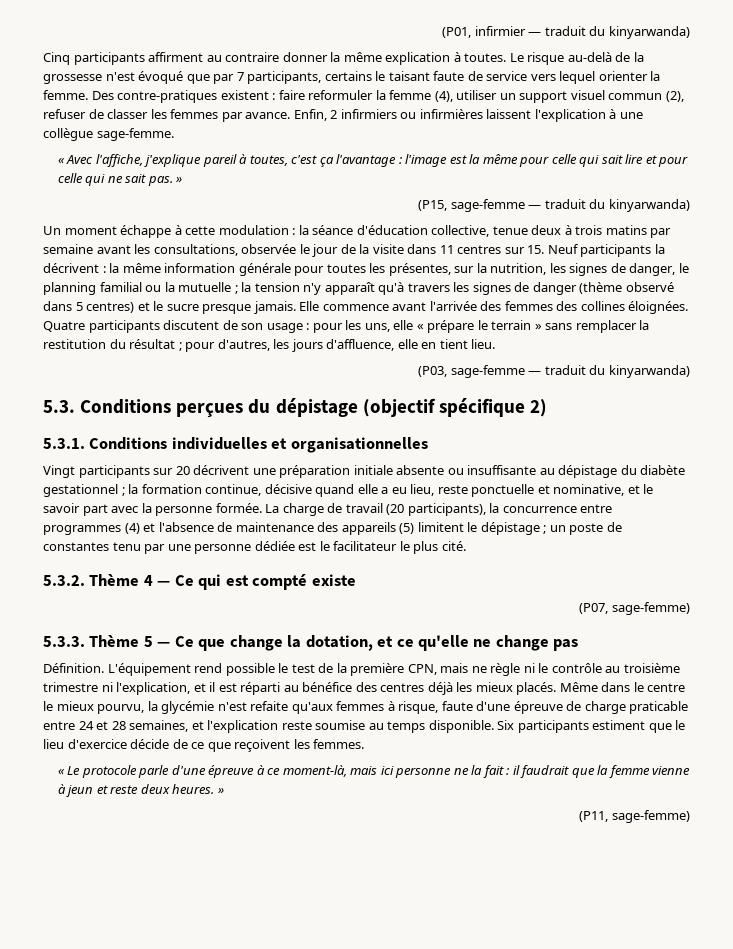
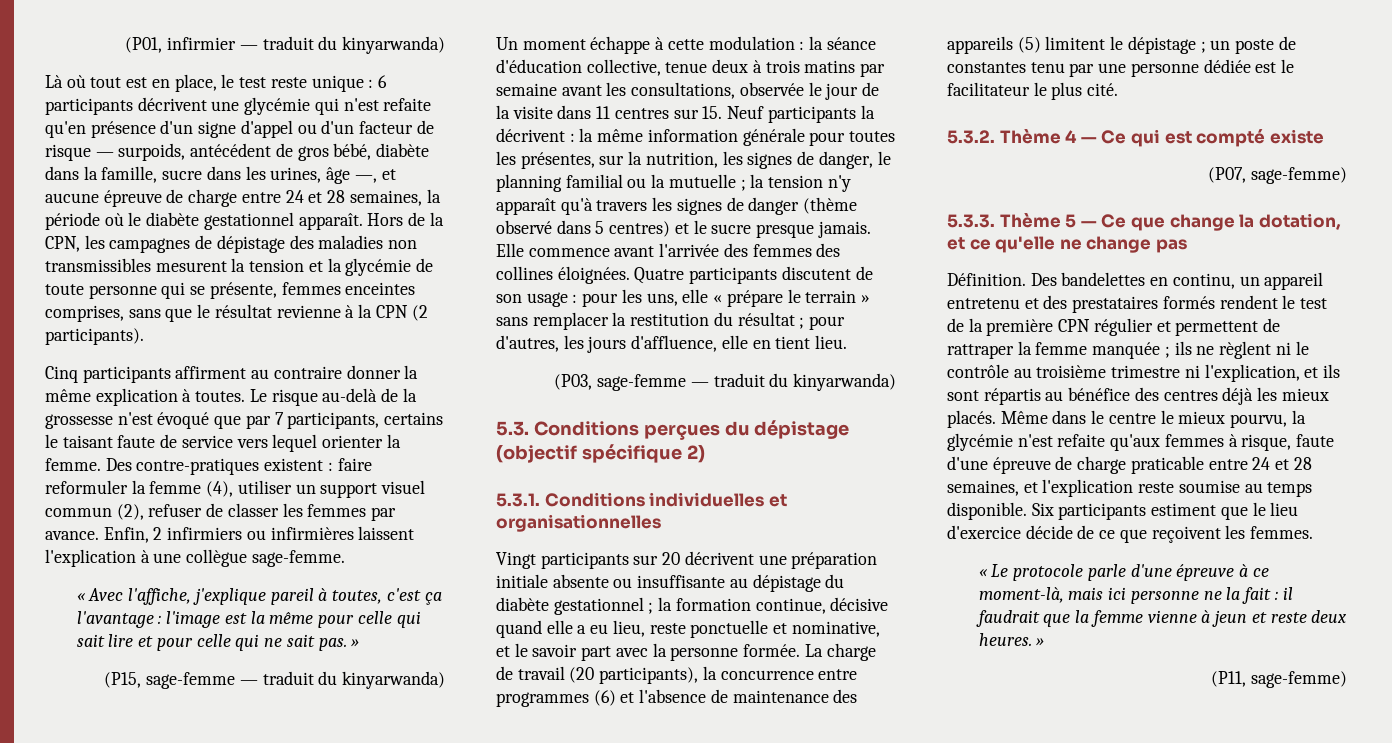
+ Là où tout est en place, le test reste unique : 6 participants décrivent une glycémie qui n'est refaite qu'en présence d'un signe d'appel ou d'un facteur de risque — surpoids, antécédent de gros bébé, diabète dans la famille, sucre dans les urines, âge —, et aucune épreuve de charge entre 24 et 28 semaines, la période où le diabète gestationnel apparaît. Hors de la CPN, les campagnes de dépistage des maladies non transmissibles mesurent la tension et la glycémie de toute personne qui se présente, femmes enceintes comprises, sans que le résultat revienne à la CPN (2 participants).
- La charge de travail (20 participants), la concurrence entre programmes (4) et l'absence de maintenance des appareils (5) limitent le dépistage ; un poste de constantes tenu par une personne dédiée est le facilitateur le plus cité.
+ La charge de travail (20 participants), la concurrence entre programmes (6) et l'absence de maintenance des appareils (5) limitent le dépistage ; un poste de constantes tenu par une personne dédiée est le facilitateur le plus cité.
- L'équipement rend possible le test de la première CPN, mais ne règle ni le contrôle au troisième trimestre ni l'explication, et il est réparti au bénéfice des centres déjà les mieux placés.
+ Des bandelettes en continu, un appareil entretenu et des prestataires formés rendent le test de la première CPN régulier et permettent de rattraper la femme manquée ; ils ne règlent ni le contrôle au troisième trimestre ni l'explication, et ils sont répartis au bénéfice des centres déjà les mieux placés.

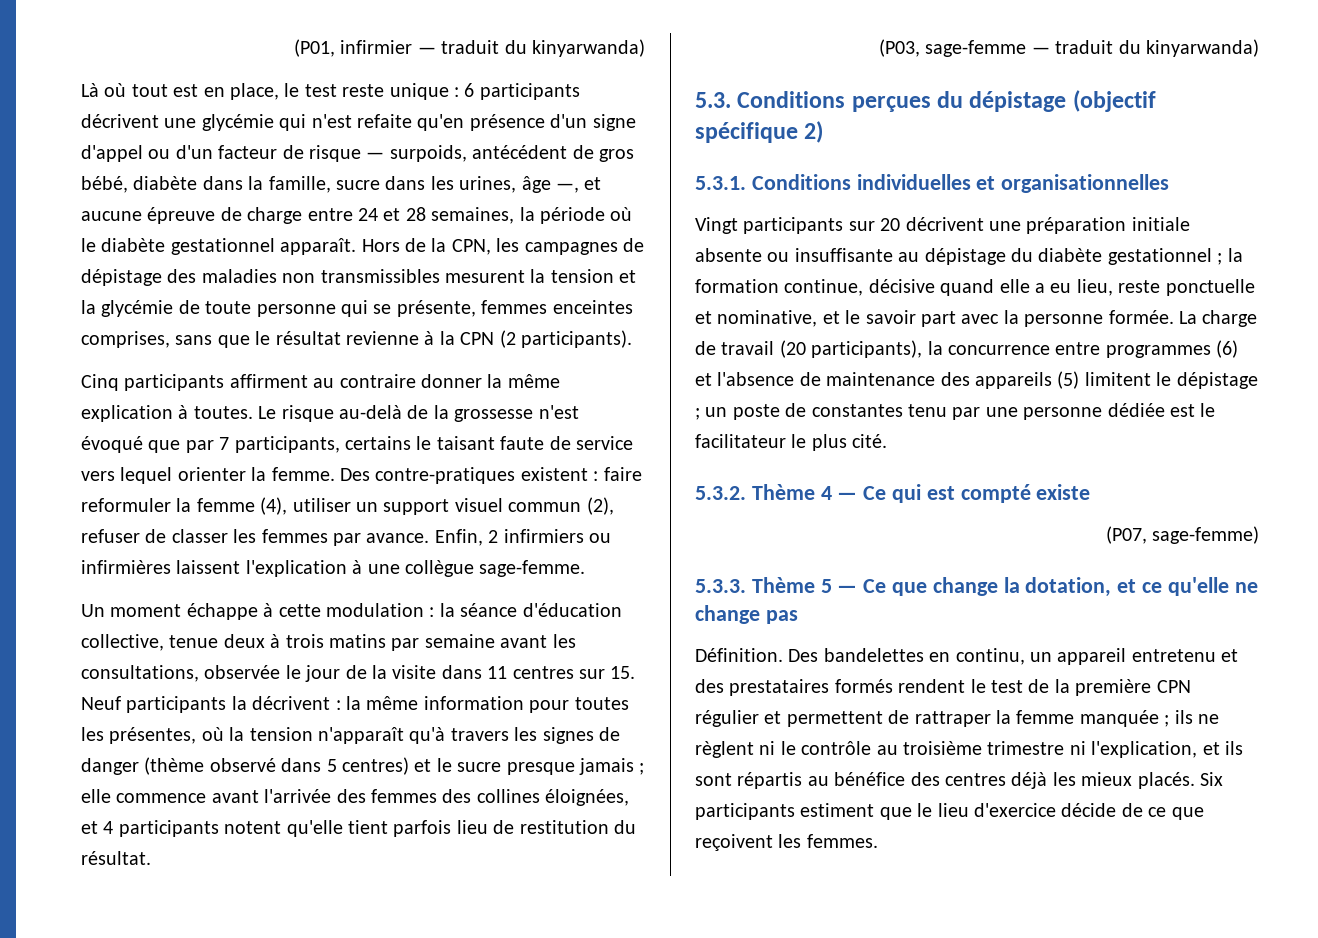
- « Avec l'affiche, j'explique pareil à toutes, c'est ça l'avantage : l'image est la même pour celle qui sait lire et pour celle qui ne sait pas. »
- (P15, sage-femme — traduit du kinyarwanda)
- la même information générale pour toutes les présentes, sur la nutrition, les signes de danger, le planning familial ou la mutuelle ; la tension n'y apparaît qu'à travers les signes de danger (thème observé dans 5 centres) et le sucre presque jamais. Elle commence avant l'arrivée des femmes des collines éloignées. Quatre participants discutent de son usage : pour les uns, elle « prépare le terrain » sans remplacer la restitution du résultat ; pour d'autres, les jours d'affluence, elle en tient lieu.
+ la même information pour toutes les présentes, où la tension n'apparaît qu'à travers les signes de danger (thème observé dans 5 centres) et le sucre presque jamais ; elle commence avant l'arrivée des femmes des collines éloignées, et 4 participants notent qu'elle tient parfois lieu de restitution du résultat.
- Même dans le centre le mieux pourvu, la glycémie n'est refaite qu'aux femmes à risque, faute d'une épreuve de charge praticable entre 24 et 28 semaines, et l'explication reste soumise au temps disponible.
- « Le protocole parle d'une épreuve à ce moment-là, mais ici personne ne la fait : il faudrait que la femme vienne à jeun et reste deux heures. »
- (P11, sage-femme)

